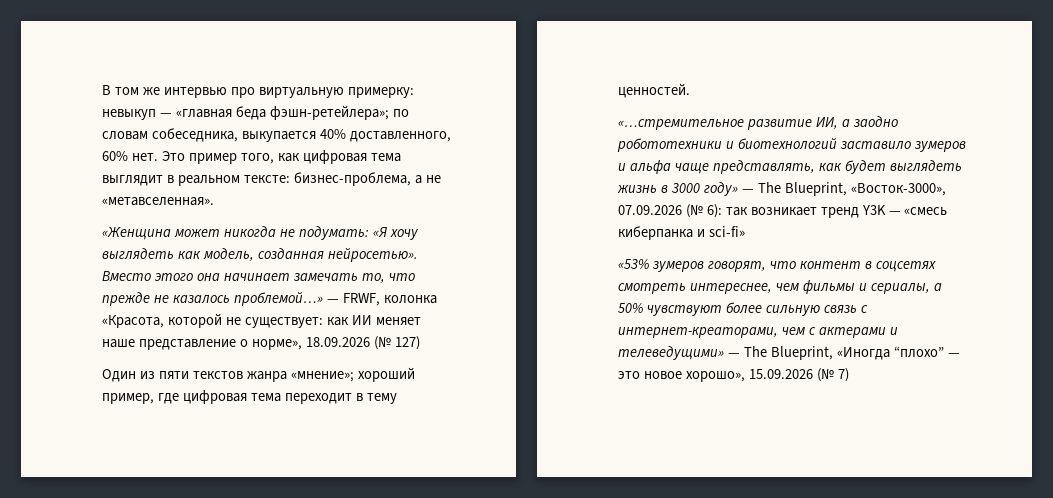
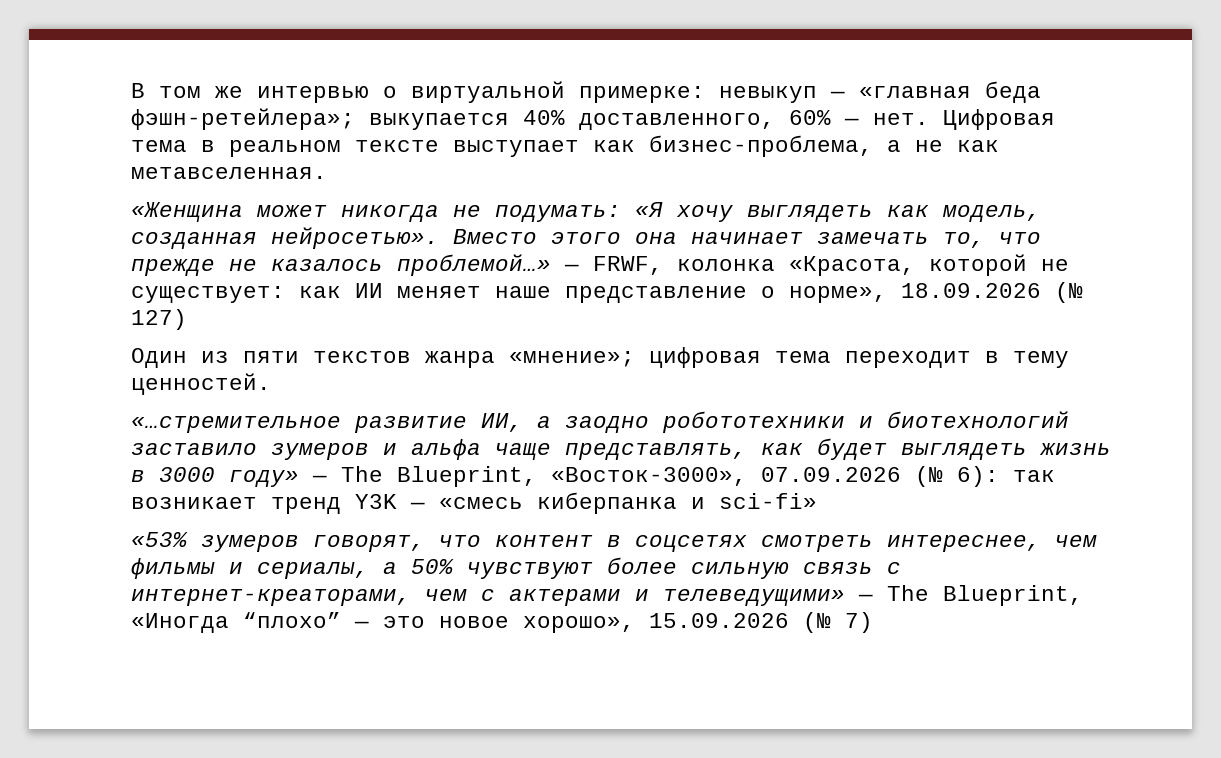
- В том же интервью про виртуальную примерку: невыкуп — «главная беда фэшн-ретейлера»; по словам собеседника, выкупается 40% доставленного, 60% нет. Это пример того, как цифровая тема выглядит в реальном тексте: бизнес-проблема, а не «метавселенная».
+ В том же интервью о виртуальной примерке: невыкуп — «главная беда фэшн-ретейлера»; выкупается 40% доставленного, 60% — нет. Цифровая тема в реальном тексте выступает как бизнес-проблема, а не как метавселенная.
- Один из пяти текстов жанра «мнение»; хороший пример, где цифровая тема переходит в тему ценностей.
+ Один из пяти текстов жанра «мнение»; цифровая тема переходит в тему ценностей.

